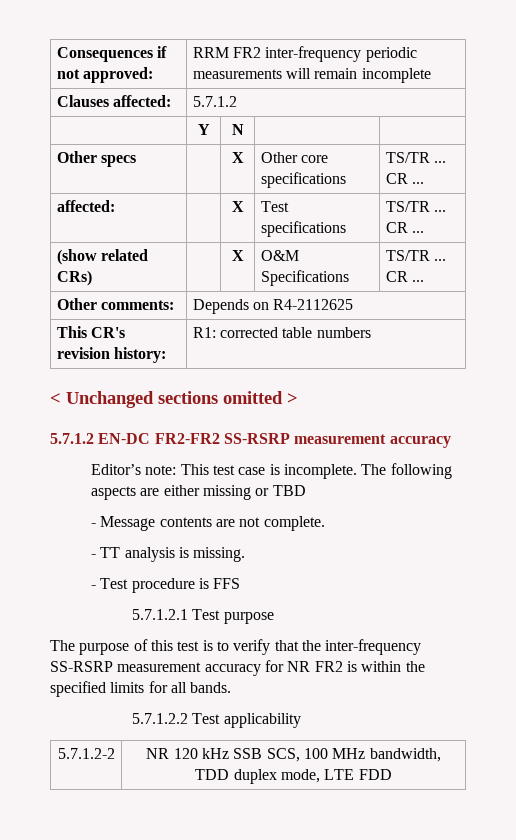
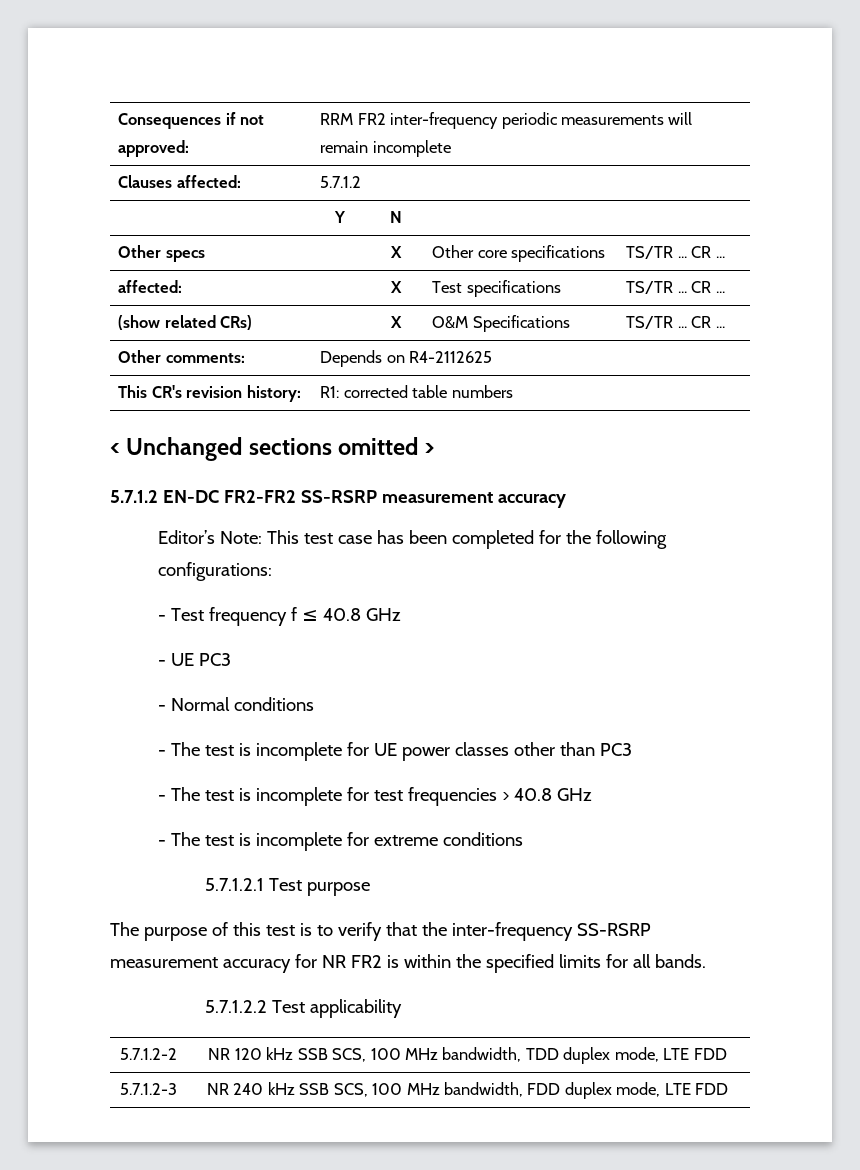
- Editor’s note: This test case is incomplete. The following aspects are either missing or TBD
- - Message contents are not complete.
- - TT analysis is missing.
- - Test procedure is FFS
+ Editor’s Note: This test case has been completed for the following configurations:
+ - Test frequency f ≤ 40.8 GHz
+ - UE PC3
+ - Normal conditions
+ - The test is incomplete for UE power classes other than PC3
+ - The test is incomplete for test frequencies > 40.8 GHz
+ - The test is incomplete for extreme conditions
+ 5.7.1.2-3 | NR 240 kHz SSB SCS, 100 MHz bandwidth, FDD duplex mode, LTE FDD

